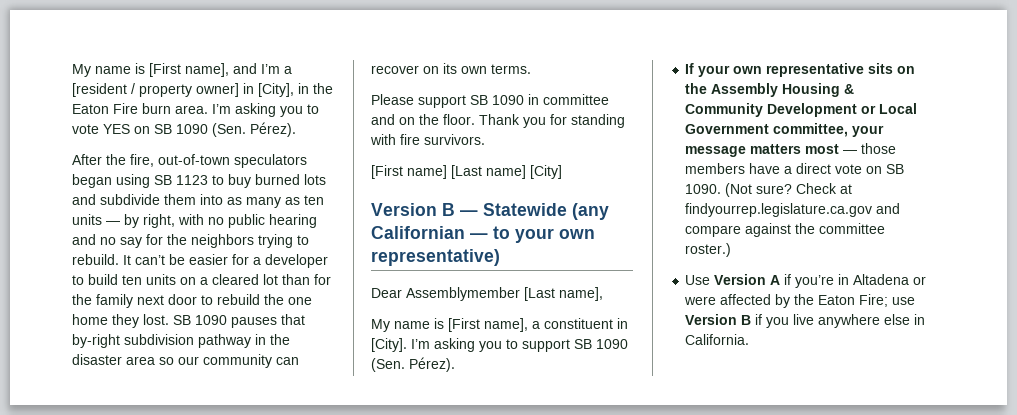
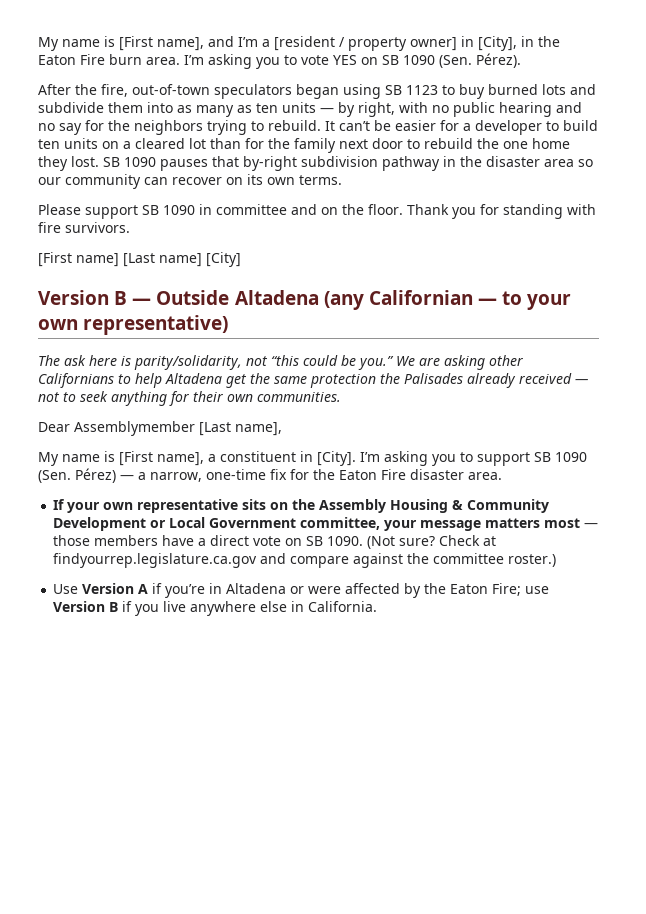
- Version B — Statewide (any Californian — to your own representative)
+ Version B — Outside Altadena (any Californian — to your own representative)
+ The ask here is parity/solidarity, not “this could be you.” We are asking other Californians to help Altadena get the same protection the Palisades already received — not to seek anything for their own communities.
- I’m asking you to support SB 1090 (Sen. Pérez).
+ I’m asking you to support SB 1090 (Sen. Pérez) — a narrow, one-time fix for the Eaton Fire disaster area.

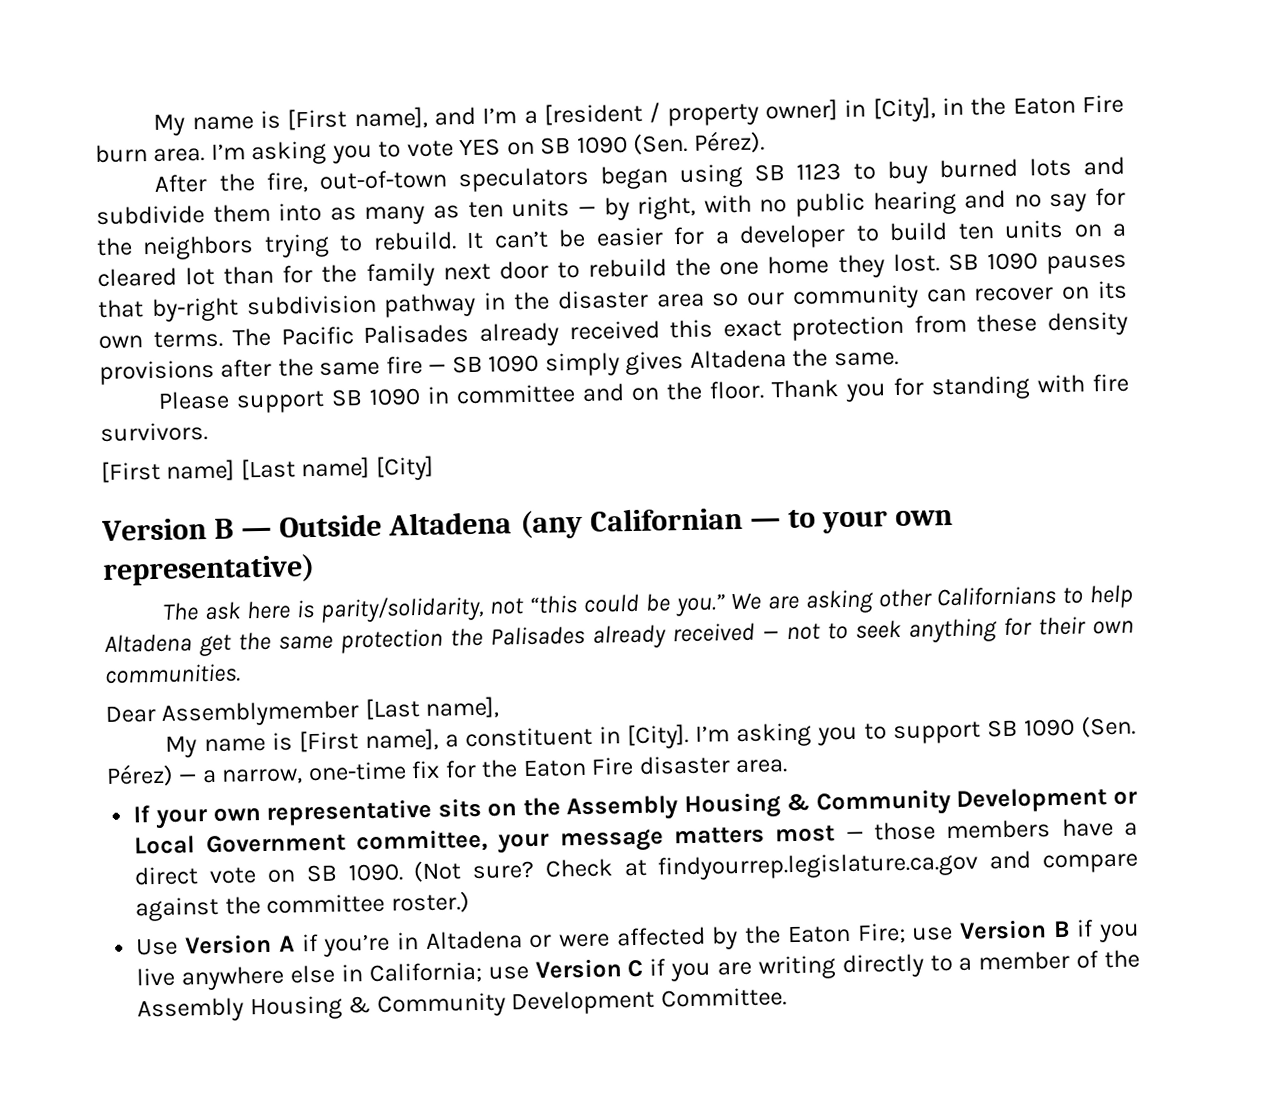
+ The Pacific Palisades already received this exact protection from these density provisions after the same fire — SB 1090 simply gives Altadena the same.
- Use Version A if you’re in Altadena or were affected by the Eaton Fire; use Version B if you live anywhere else in California.
+ Use Version A if you’re in Altadena or were affected by the Eaton Fire; use Version B if you live anywhere else in California; use Version C if you are writing directly to a member of the Assembly Housing & Community Development Committee.

